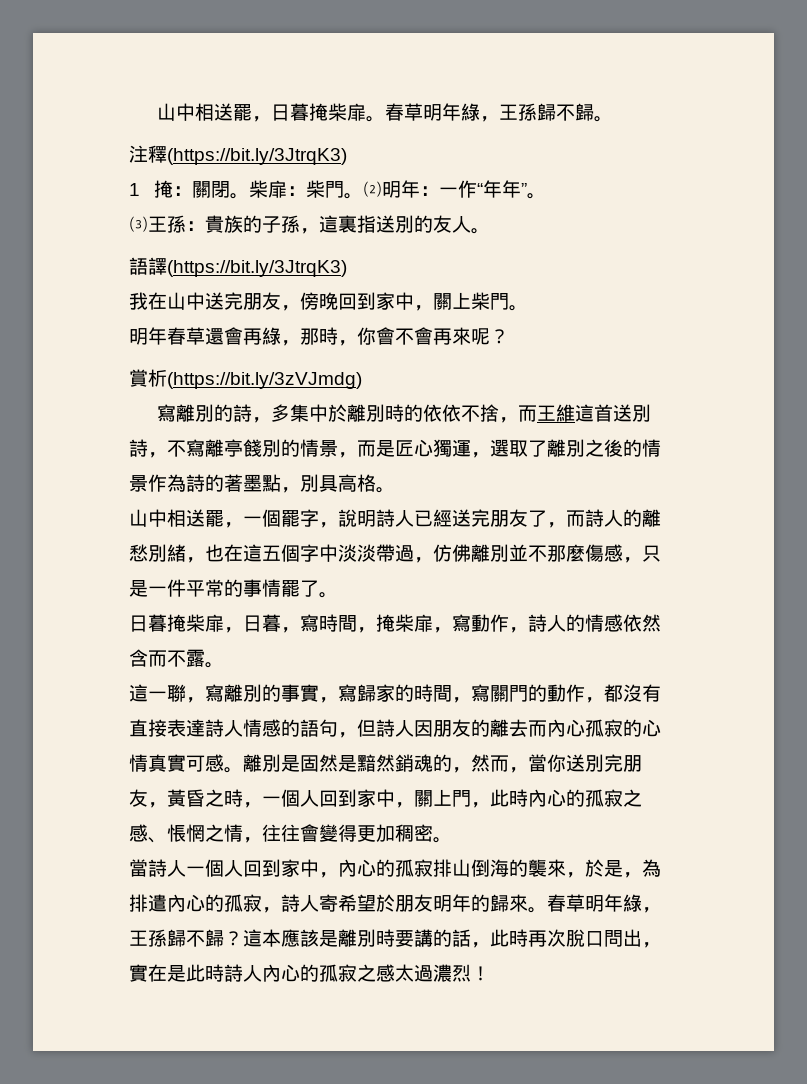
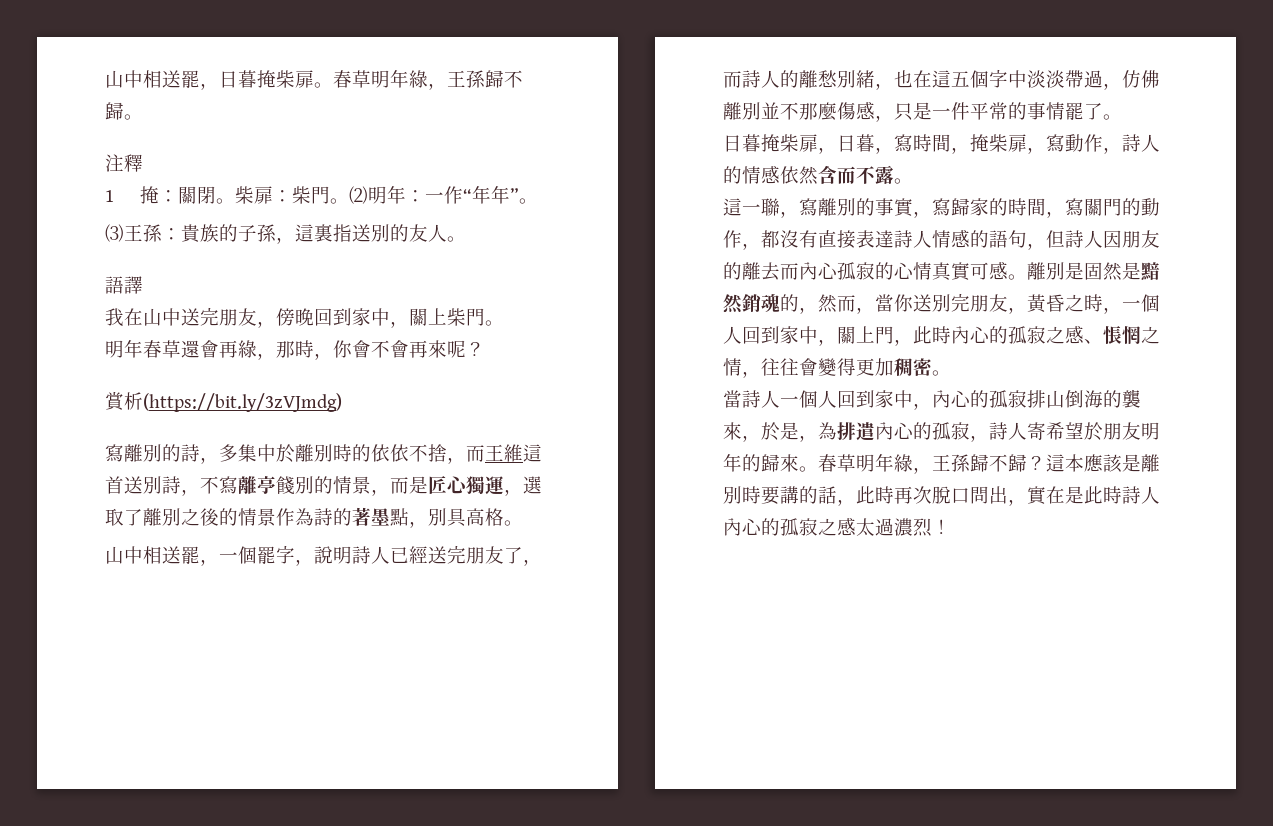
- 注釋(https://bit.ly/3JtrqK3)
+ 注釋
- 語譯(https://bit.ly/3JtrqK3)
+ 語譯

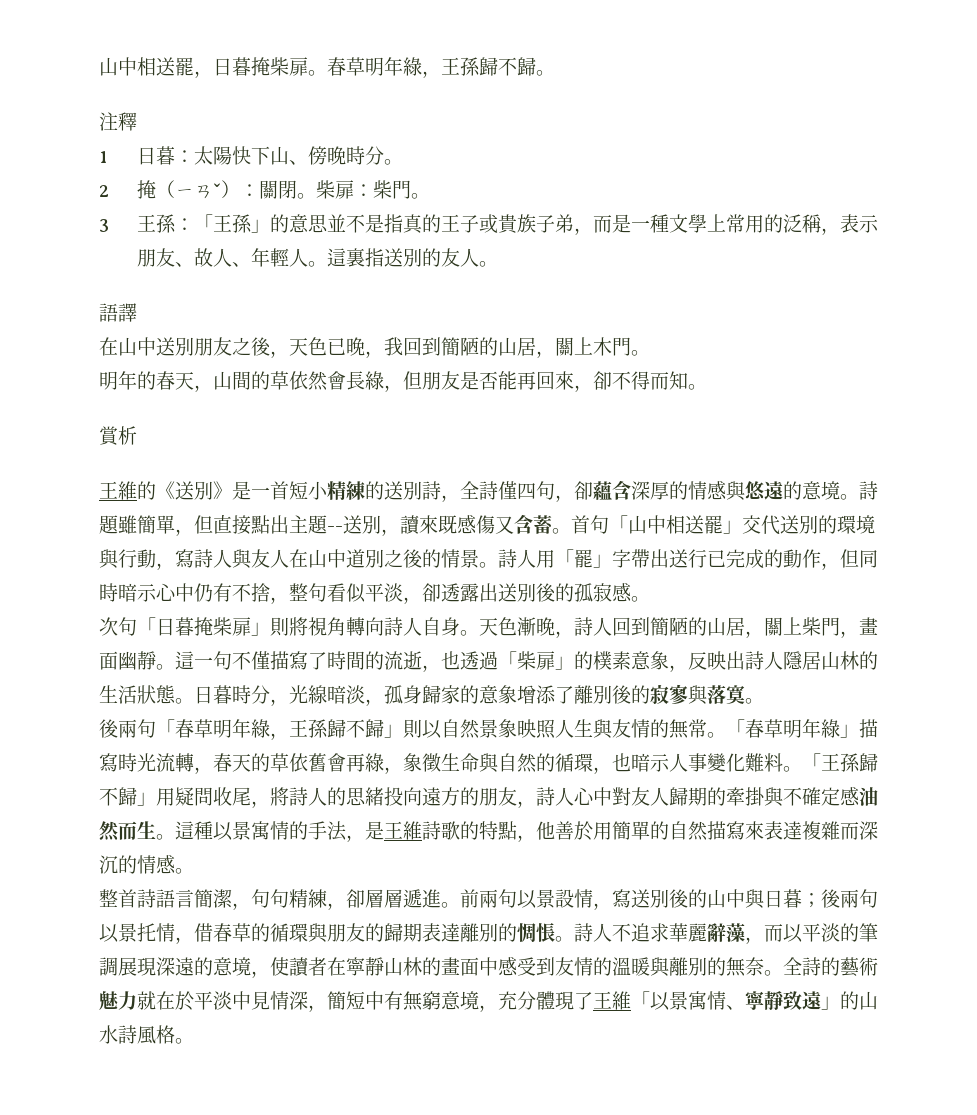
- 1掩：關閉。
+ 1日暮：太陽快下山、傍晚時分。
+ 2掩（ㄧㄢˇ）：關閉。
- 柴扉：柴門。⑵明年：一作“年年”。
- ⑶王孫：貴族的子孫，這裏指送別的友人。
+ 柴扉：柴門。
+ 3王孫：「王孫」的意思並不是指真的王子或貴族子弟，而是一種文學上常用的泛稱，表示朋友、故人、年輕人。這裏指送別的友人。
- 我在山中送完朋友，傍晚回到家中，關上柴門。
- 明年春草還會再綠，那時，你會不會再來呢？
- 賞析(https://bit.ly/3zVJmdg)
- 寫離別的詩，多集中於離別時的依依不捨，而王維這首送別詩，不寫離亭餞別的情景，而是匠心獨運，選取了離別之後的情景作為詩的著墨點，別具高格。
- 山中相送罷，一個罷字，說明詩人已經送完朋友了，而詩人的離愁別緒，也在這五個字中淡淡帶過，仿佛離別並不那麼傷感，只是一件平常的事情罷了。
- 日暮掩柴扉，日暮，寫時間，掩柴扉，寫動作，詩人的情感依然含而不露。
- 這一聯，寫離別的事實，寫歸家的時間，寫關門的動作，都沒有直接表達詩人情感的語句，但詩人因朋友的離去而內心孤寂的心情真實可感。離別是固然是黯然銷魂的，然而，當你送別完朋友，黃昏之時，一個人回到家中，關上門，此時內心的孤寂之感、悵惘之情，往往會變得更加稠密。
- 當詩人一個人回到家中，內心的孤寂排山倒海的襲來，於是，為排遣內心的孤寂，詩人寄希望於朋友明年的歸來。春草明年綠，王孫歸不歸？這本應該是離別時要講的話，此時再次脫口問出，實在是此時詩人內心的孤寂之感太過濃烈！
+ 在山中送別朋友之後，天色已晚，我回到簡陋的山居，關上木門。
+ 明年的春天，山間的草依然會長綠，但朋友是否能再回來，卻不得而知。
+ 賞析
+ 王維的《送別》是一首短小精練的送別詩，全詩僅四句，卻蘊含深厚的情感與悠遠的意境。詩題雖簡單，但直接點出主題--送別，讀來既感傷又含蓄。首句「山中相送罷」交代送別的環境與行動，寫詩人與友人在山中道別之後的情景。詩人用「罷」字帶出送行已完成的動作，但同時暗示心中仍有不捨，整句看似平淡，卻透露出送別後的孤寂感。
+ 次句「日暮掩柴扉」則將視角轉向詩人自身。天色漸晚，詩人回到簡陋的山居，關上柴門，畫面幽靜。這一句不僅描寫了時間的流逝，也透過「柴扉」的樸素意象，反映出詩人隱居山林的生活狀態。日暮時分，光線暗淡，孤身歸家的意象增添了離別後的寂寥與落寞。
+ 後兩句「春草明年綠，王孫歸不歸」則以自然景象映照人生與友情的無常。「春草明年綠」描寫時光流轉，春天的草依舊會再綠，象徵生命與自然的循環，也暗示人事變化難料。「王孫歸不歸」用疑問收尾，將詩人的思緒投向遠方的朋友，詩人心中對友人歸期的牽掛與不確定感油然而生。這種以景寓情的手法，是王維詩歌的特點，他善於用簡單的自然描寫來表達複雜而深沉的情感。
+ 整首詩語言簡潔，句句精練，卻層層遞進。前兩句以景設情，寫送別後的山中與日暮；後兩句以景托情，借春草的循環與朋友的歸期表達離別的惆悵。詩人不追求華麗辭藻，而以平淡的筆調展現深遠的意境，使讀者在寧靜山林的畫面中感受到友情的溫暖與離別的無奈。全詩的藝術魅力就在於平淡中見情深，簡短中有無窮意境，充分體現了王維「以景寓情、寧靜致遠」的山水詩風格。

